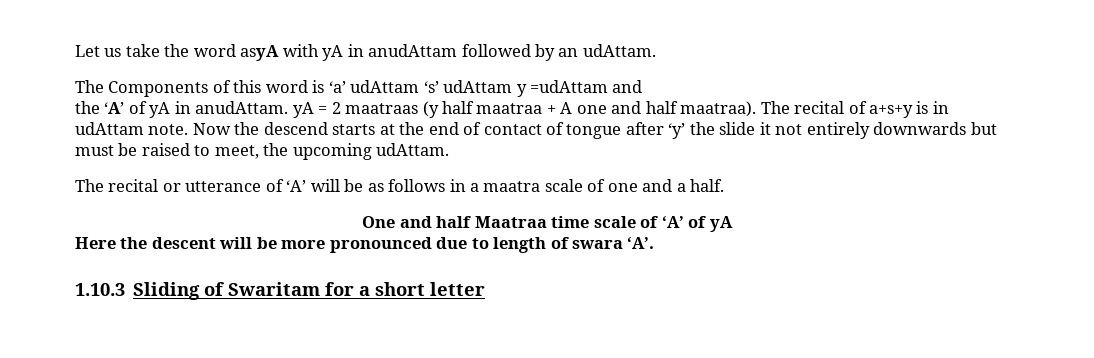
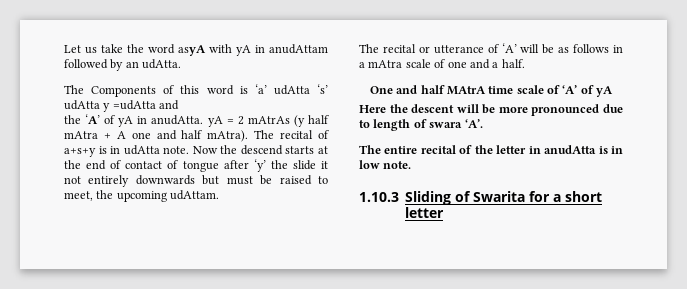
- Let us take the word asyA with yA in anudAttam followed by an udAttam.
+ Let us take the word asyA with yA in anudAttam followed by an udAtta.
- The Components of this word is ‘a’ udAttam ‘s’ udAttam y =udAttam and
+ The Components of this word is ‘a’ udAtta ‘s’ udAtta y =udAtta and
- the ‘A’ of yA in anudAttam. yA = 2 maatraas (y half maatraa + A one and half maatraa).
+ the ‘A’ of yA in anudAtta. yA = 2 mAtrAs (y half mAtra + A one and half mAtra).
- The recital of a+s+y is in udAttam note.
+ The recital of a+s+y is in udAtta note.
- The recital or utterance of ‘A’ will be as follows in a maatra scale of one and a half.
+ The recital or utterance of ‘A’ will be as follows in a mAtra scale of one and a half.
- One and half Maatraa time scale of ‘A’ of yA
+ One and half MAtrA time scale of ‘A’ of yA
+ The entire recital of the letter in anudAtta is in low note.
- 1.10.3 Sliding of Swaritam for a short letter
+ 1.10.3 Sliding of Swarita for a short letter

